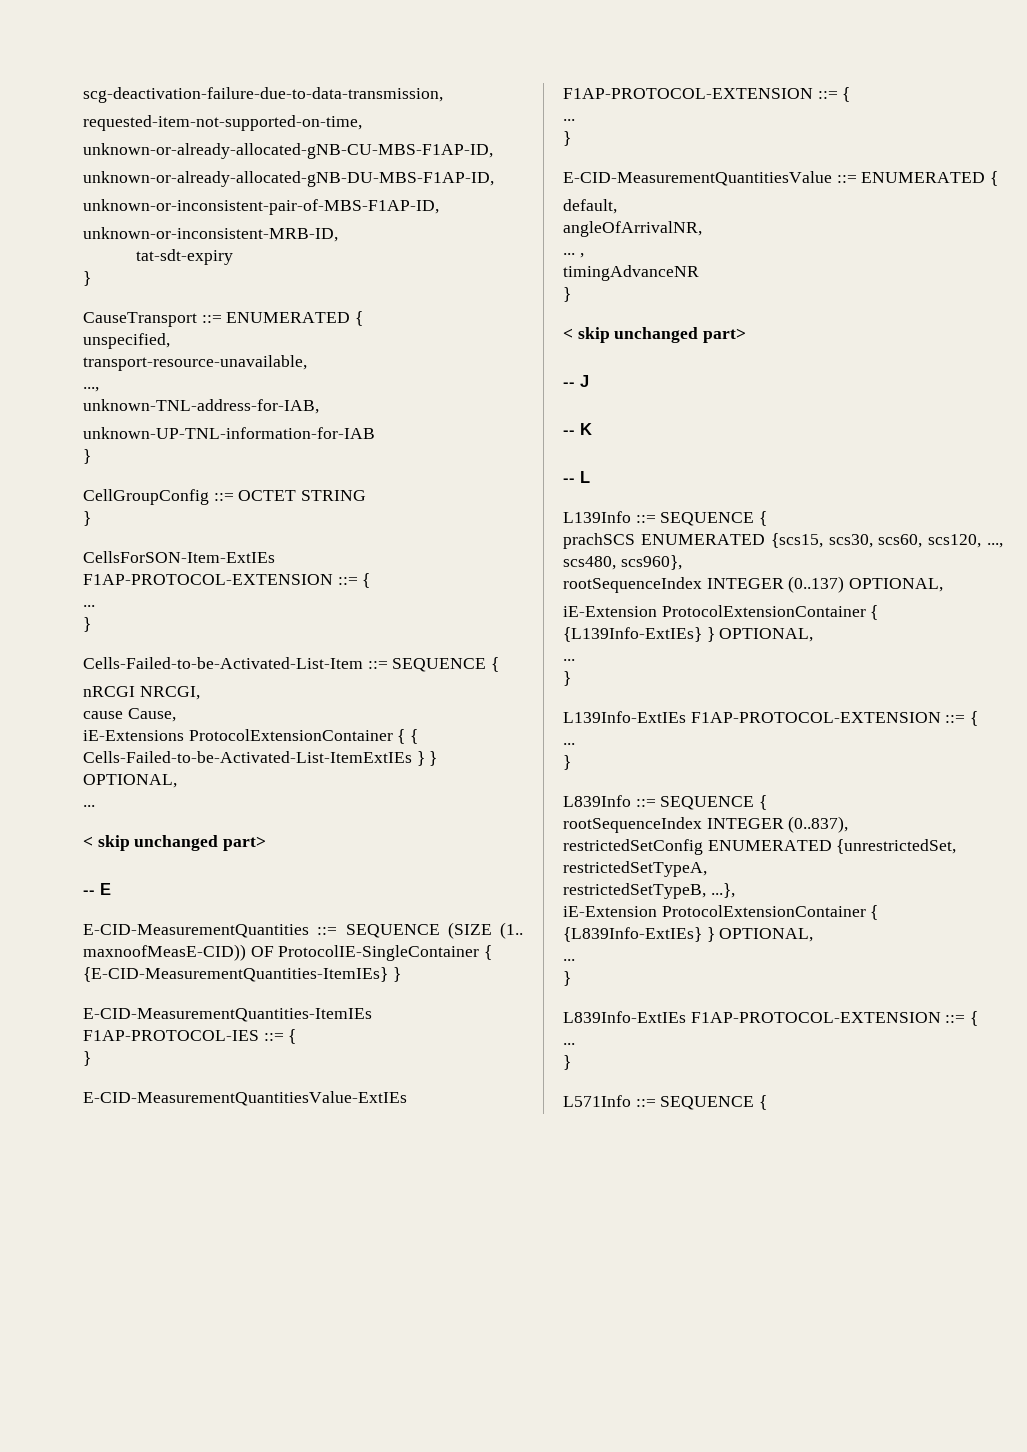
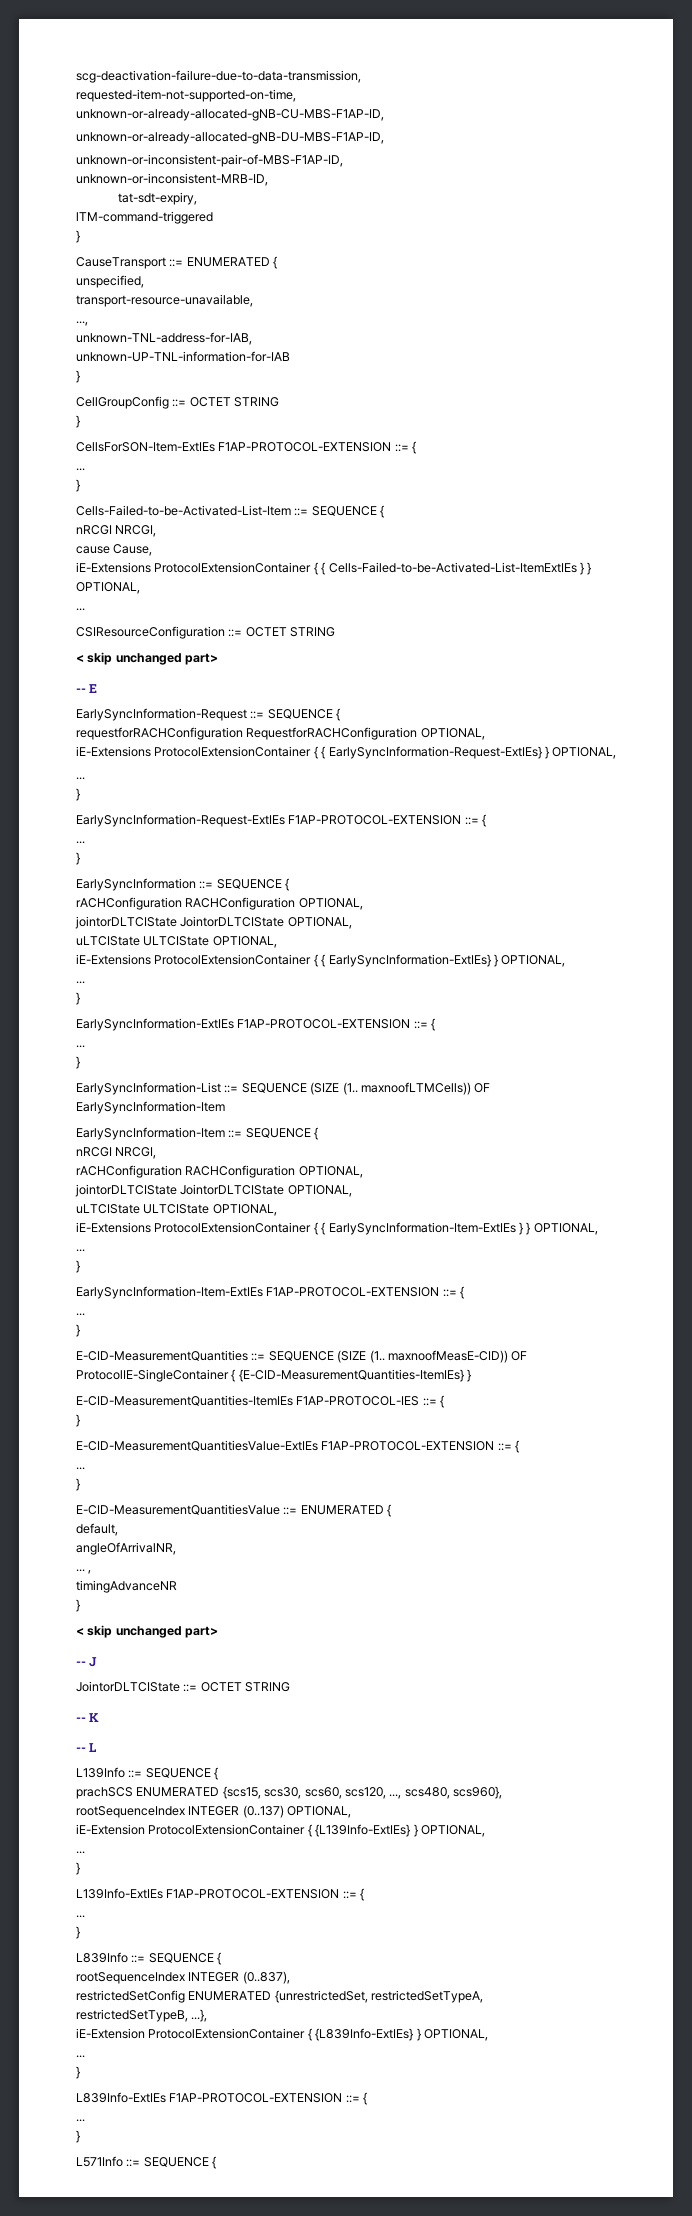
- tat-sdt-expiry
+ tat-sdt-expiry,
+ lTM-command-triggered
+ CSIResourceConfiguration ::= OCTET STRING
+ EarlySyncInformation-Request ::= SEQUENCE {
+ requestforRACHConfiguration RequestforRACHConfiguration OPTIONAL,
+ iE-Extensions ProtocolExtensionContainer { { EarlySyncInformation-Request-ExtIEs} } OPTIONAL,
+ ...
+ }
+ EarlySyncInformation-Request-ExtIEs F1AP-PROTOCOL-EXTENSION ::= {
+ ...
+ }
+ EarlySyncInformation ::= SEQUENCE {
+ rACHConfiguration RACHConfiguration OPTIONAL,
+ jointorDLTCIState JointorDLTCIState OPTIONAL,
+ uLTCIState ULTCIState OPTIONAL,
+ iE-Extensions ProtocolExtensionContainer { { EarlySyncInformation-ExtIEs} } OPTIONAL,
+ ...
+ }
+ EarlySyncInformation-ExtIEs F1AP-PROTOCOL-EXTENSION ::= {
+ ...
+ }
+ EarlySyncInformation-List ::= SEQUENCE (SIZE (1.. maxnoofLTMCells)) OF EarlySyncInformation-Item
+ EarlySyncInformation-Item ::= SEQUENCE {
+ nRCGI NRCGI,
+ rACHConfiguration RACHConfiguration OPTIONAL,
+ jointorDLTCIState JointorDLTCIState OPTIONAL,
+ uLTCIState ULTCIState OPTIONAL,
+ iE-Extensions ProtocolExtensionContainer { { EarlySyncInformation-Item-ExtIEs } } OPTIONAL,
+ ...
+ }
+ EarlySyncInformation-Item-ExtIEs F1AP-PROTOCOL-EXTENSION ::= {
+ ...
+ }
+ JointorDLTCIState ::= OCTET STRING

